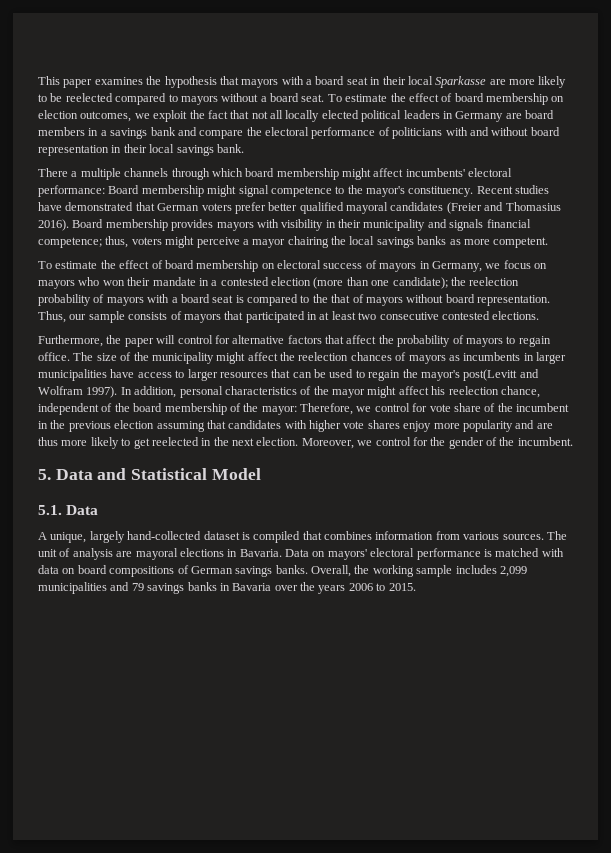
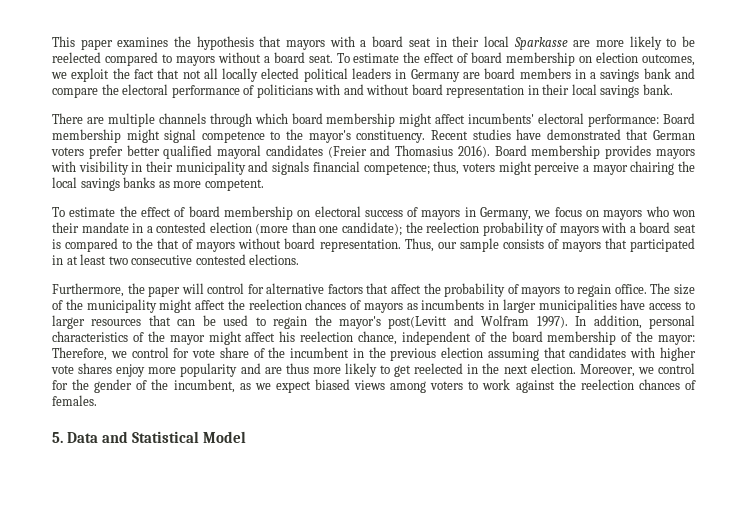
- There a multiple channels through which board membership might affect incumbents' electoral performance: Board membership might signal competence to the mayor's constituency.
+ There are multiple channels through which board membership might affect incumbents' electoral performance: Board membership might signal competence to the mayor's constituency.
- Moreover, we control for the gender of the incumbent.
+ Moreover, we control for the gender of the incumbent, as we expect biased views among voters to work against the reelection chances of females.
- 5.1. Data
- A unique, largely hand-collected dataset is compiled that combines information from various sources. The unit of analysis are mayoral elections in Bavaria. Data on mayors' electoral performance is matched with data on board compositions of German savings banks. Overall, the working sample includes 2,099 municipalities and 79 savings banks in Bavaria over the years 2006 to 2015.

